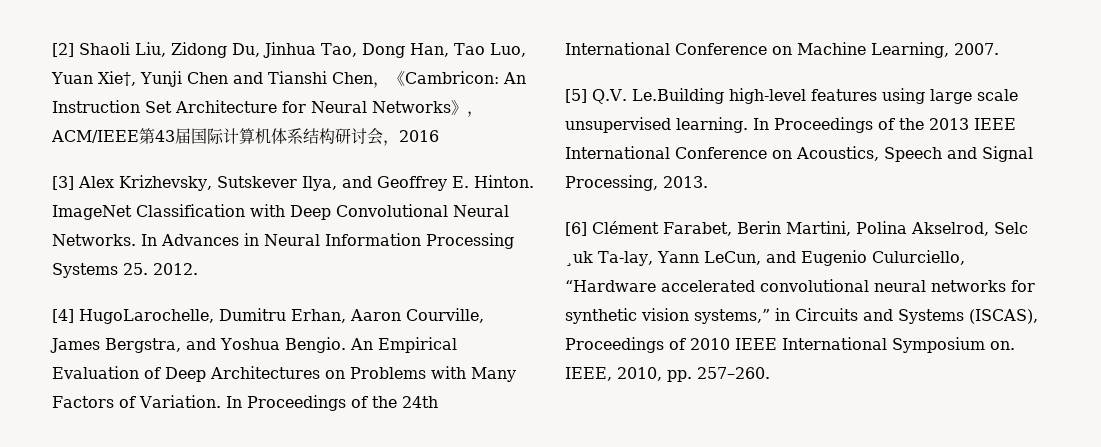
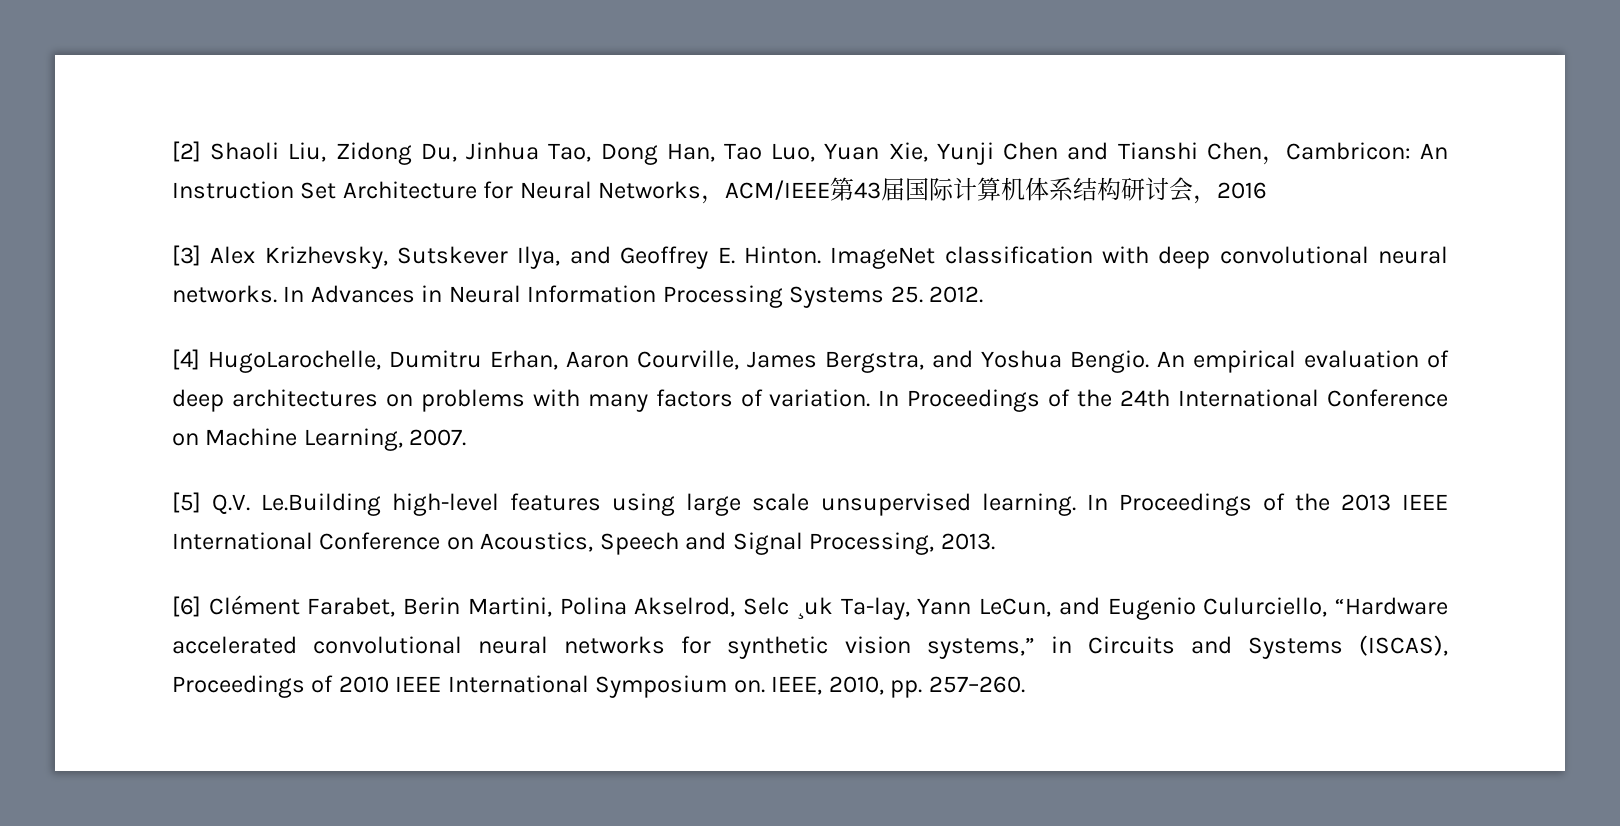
- [2] Shaoli Liu, Zidong Du, Jinhua Tao, Dong Han, Tao Luo, Yuan Xie†, Yunji Chen and Tianshi Chen，《Cambricon: An Instruction Set Architecture for Neural Networks》，ACM/IEEE第43届国际计算机体系结构研讨会，2016
+ [2] Shaoli Liu, Zidong Du, Jinhua Tao, Dong Han, Tao Luo, Yuan Xie, Yunji Chen and Tianshi Chen，Cambricon: An Instruction Set Architecture for Neural Networks，ACM/IEEE第43届国际计算机体系结构研讨会，2016
- ImageNet Classification with Deep Convolutional Neural Networks.
+ ImageNet classification with deep convolutional neural networks.
- An Empirical Evaluation of Deep Architectures on Problems with Many Factors of Variation.
+ An empirical evaluation of deep architectures on problems with many factors of variation.

